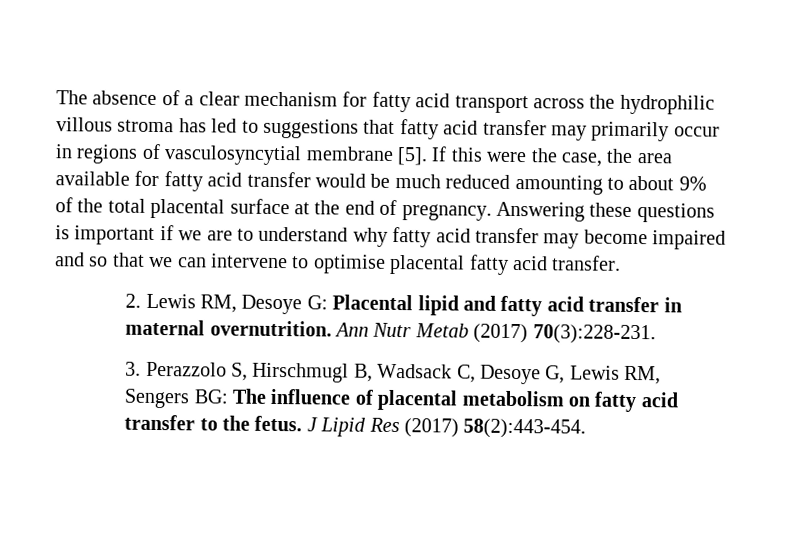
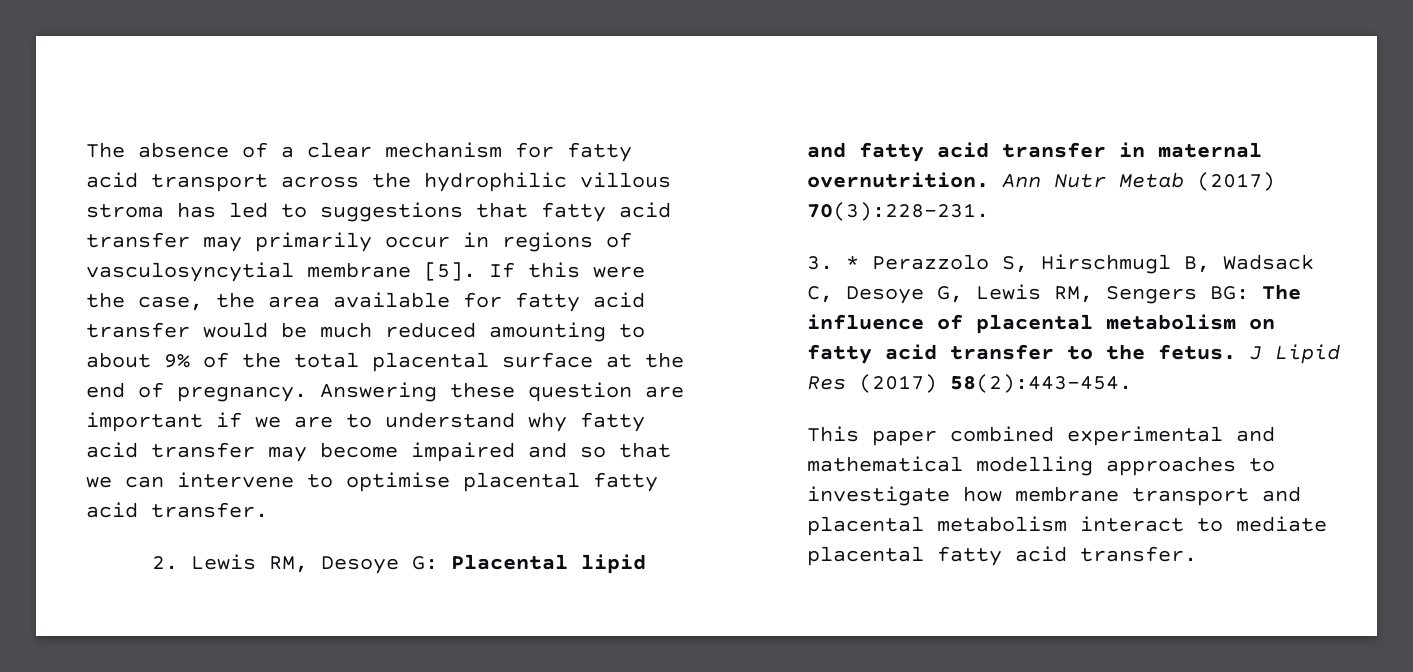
- Answering these questions is important if we are to understand why fatty acid transfer may become impaired and so that we can intervene to optimise placental fatty acid transfer.
+ Answering these question are important if we are to understand why fatty acid transfer may become impaired and so that we can intervene to optimise placental fatty acid transfer.
- 3. Perazzolo S, Hirschmugl B, Wadsack C, Desoye G, Lewis RM, Sengers BG: The influence of placental metabolism on fatty acid transfer to the fetus.
+ 3. * Perazzolo S, Hirschmugl B, Wadsack C, Desoye G, Lewis RM, Sengers BG: The influence of placental metabolism on fatty acid transfer to the fetus.
+ This paper combined experimental and mathematical modelling approaches to investigate how membrane transport and placental metabolism interact to mediate placental fatty acid transfer.

